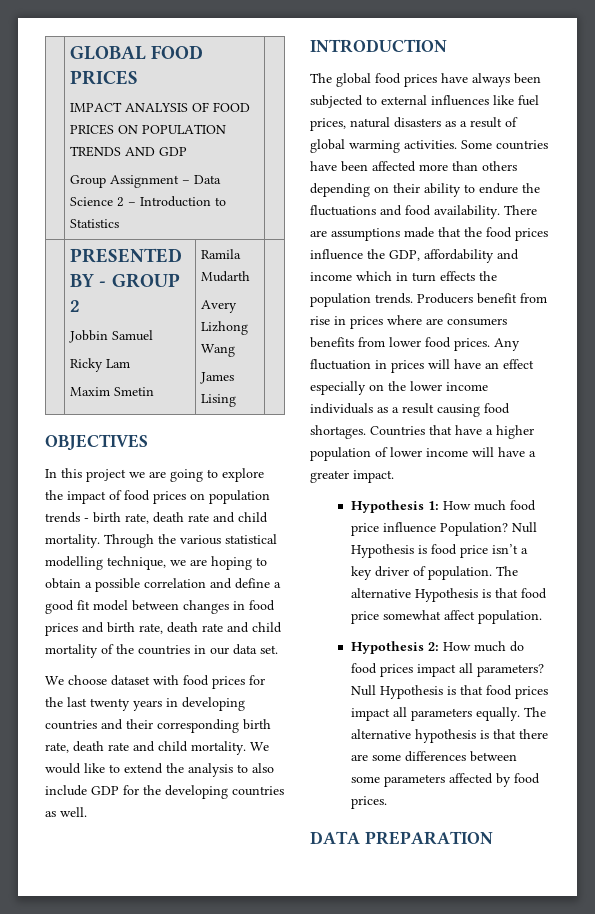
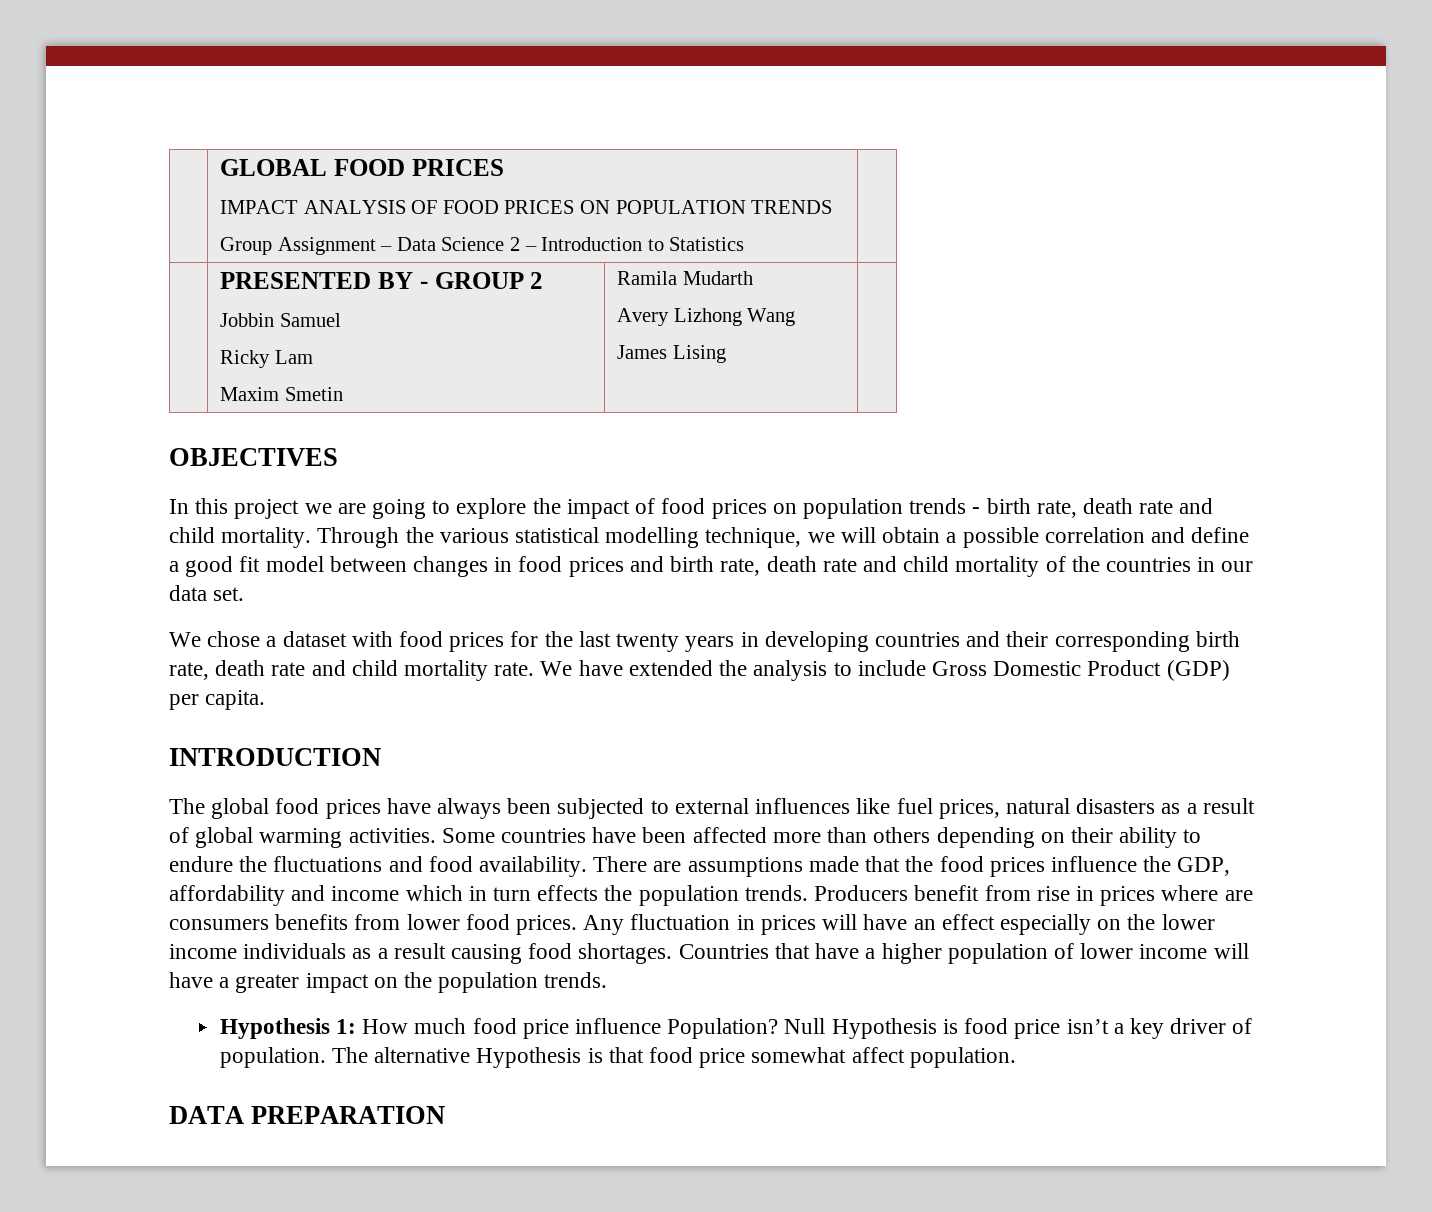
  | GLOBAL FOOD PRICES
- IMPACT ANALYSIS OF FOOD PRICES ON POPULATION TRENDS AND GDP
+ IMPACT ANALYSIS OF FOOD PRICES ON POPULATION TRENDS
- Through the various statistical modelling technique, we are hoping to obtain a possible correlation and define a good fit model between changes in food prices and birth rate, death rate and child mortality of the countries in our data set.
+ Through the various statistical modelling technique, we will obtain a possible correlation and define a good fit model between changes in food prices and birth rate, death rate and child mortality of the countries in our data set.
- We choose dataset with food prices for the last twenty years in developing countries and their corresponding birth rate, death rate and child mortality. We would like to extend the analysis to also include GDP for the developing countries as well.
+ We chose a dataset with food prices for the last twenty years in developing countries and their corresponding birth rate, death rate and child mortality rate. We have extended the analysis to include Gross Domestic Product (GDP) per capita.
- Countries that have a higher population of lower income will have a greater impact.
+ Countries that have a higher population of lower income will have a greater impact on the population trends.
- Hypothesis 2: How much do food prices impact all parameters? Null Hypothesis is that food prices impact all parameters equally. The alternative hypothesis is that there are some differences between some parameters affected by food prices.

